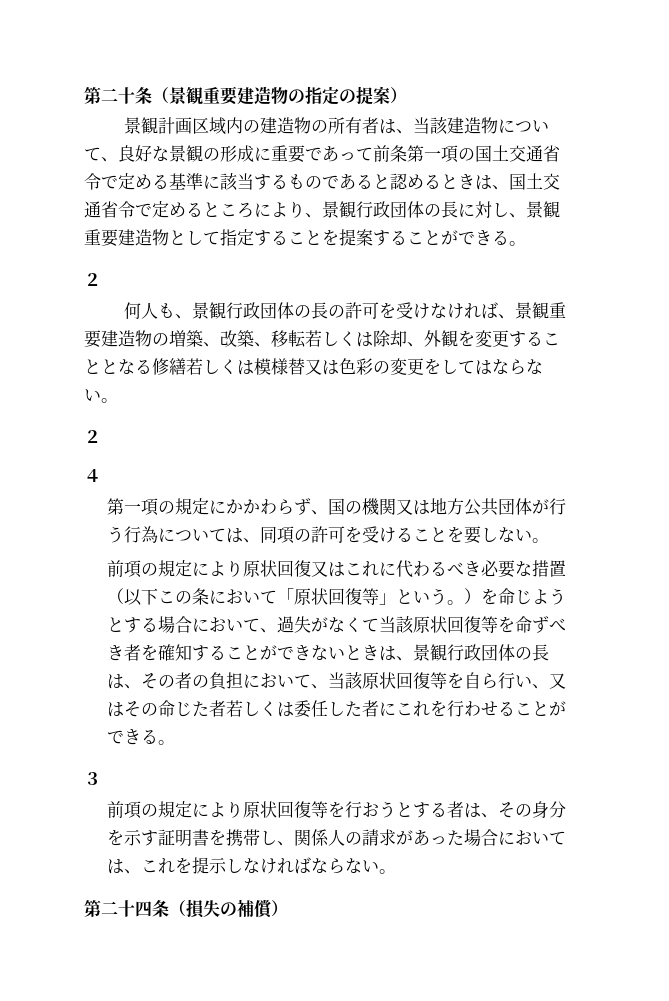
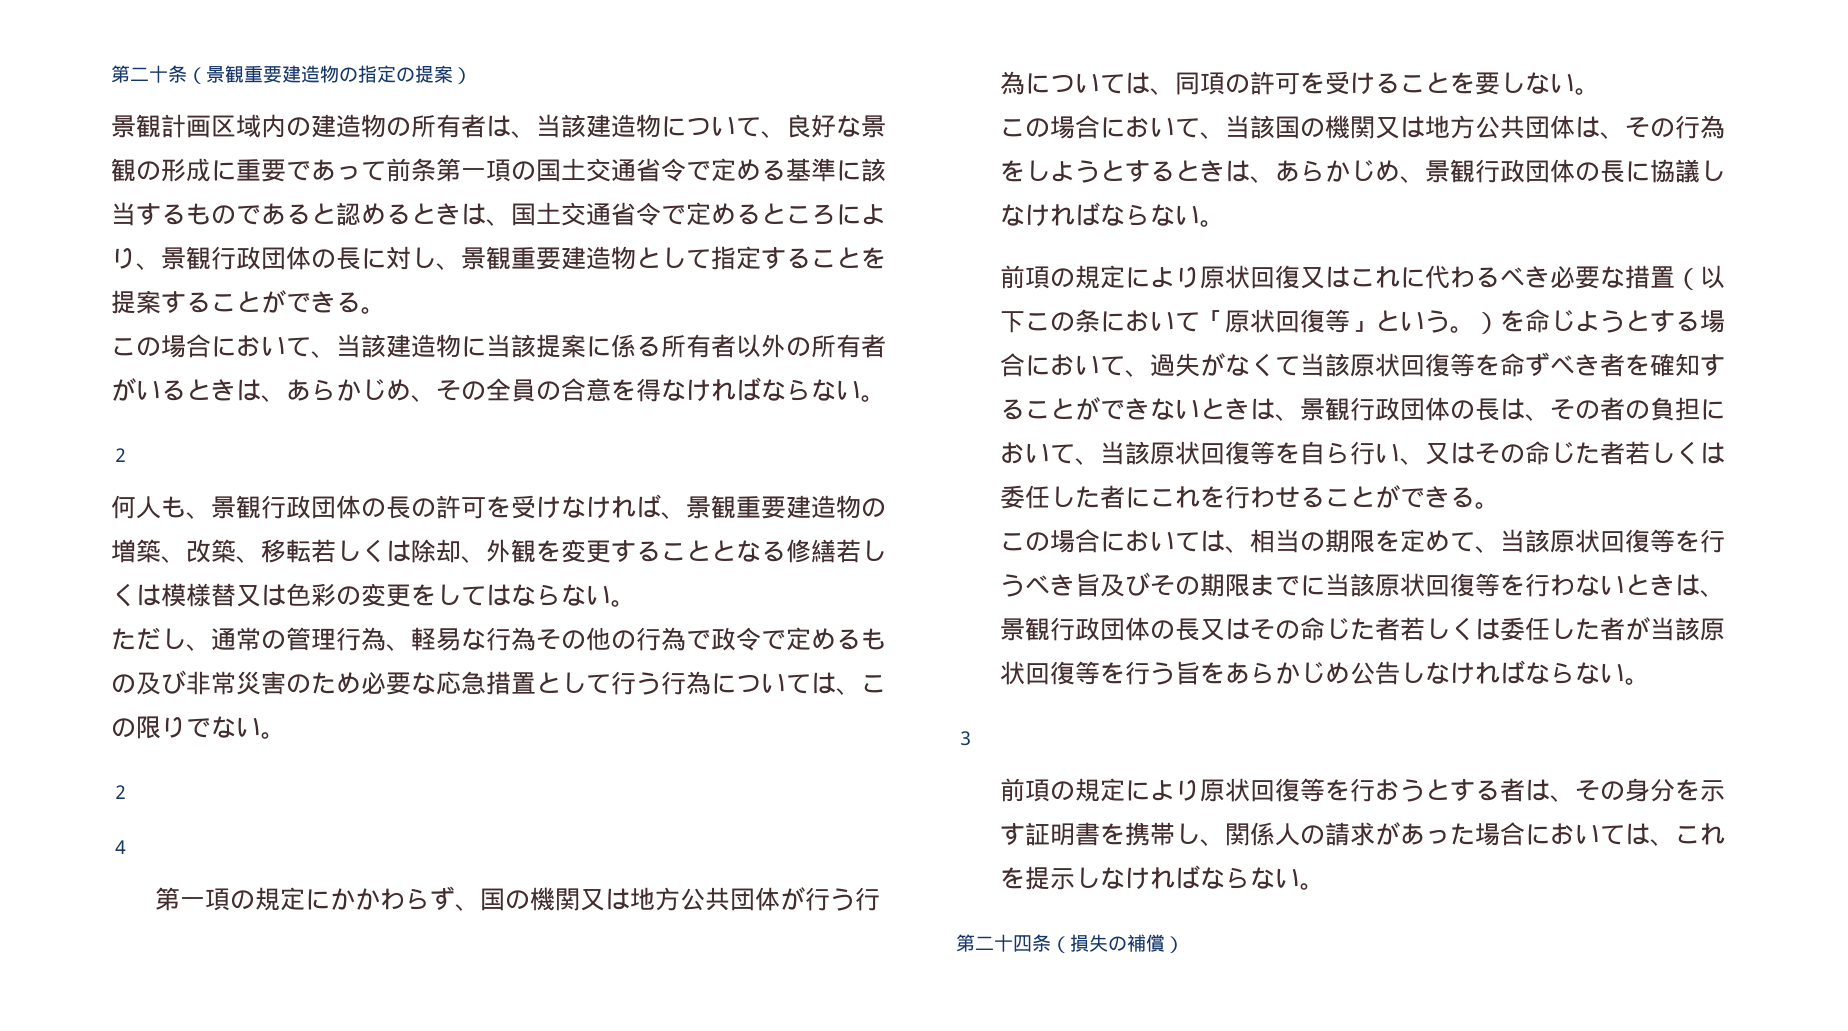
+ この場合において、当該建造物に当該提案に係る所有者以外の所有者がいるときは、あらかじめ、その全員の合意を得なければならない。
+ ただし、通常の管理行為、軽易な行為その他の行為で政令で定めるもの及び非常災害のため必要な応急措置として行う行為については、この限りでない。
+ この場合において、当該国の機関又は地方公共団体は、その行為をしようとするときは、あらかじめ、景観行政団体の長に協議しなければならない。
+ この場合においては、相当の期限を定めて、当該原状回復等を行うべき旨及びその期限までに当該原状回復等を行わないときは、景観行政団体の長又はその命じた者若しくは委任した者が当該原状回復等を行う旨をあらかじめ公告しなければならない。

